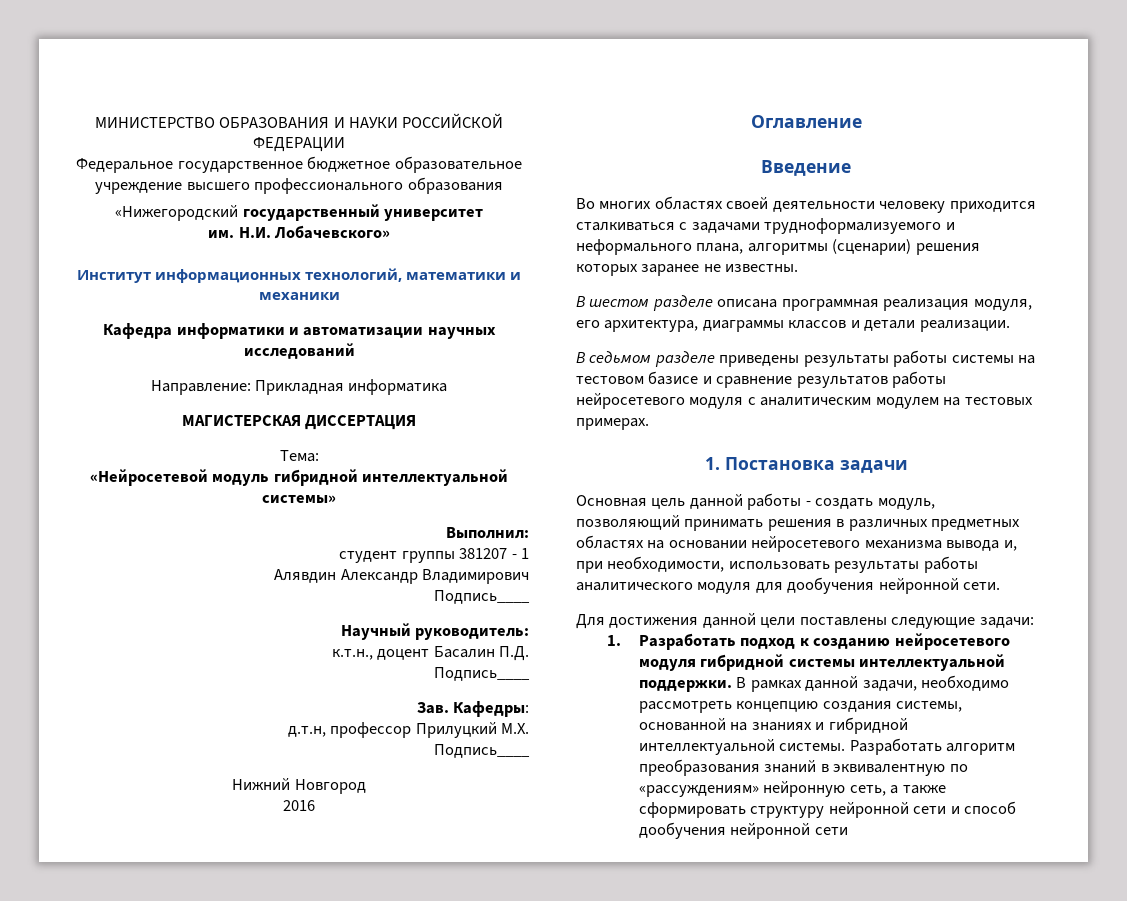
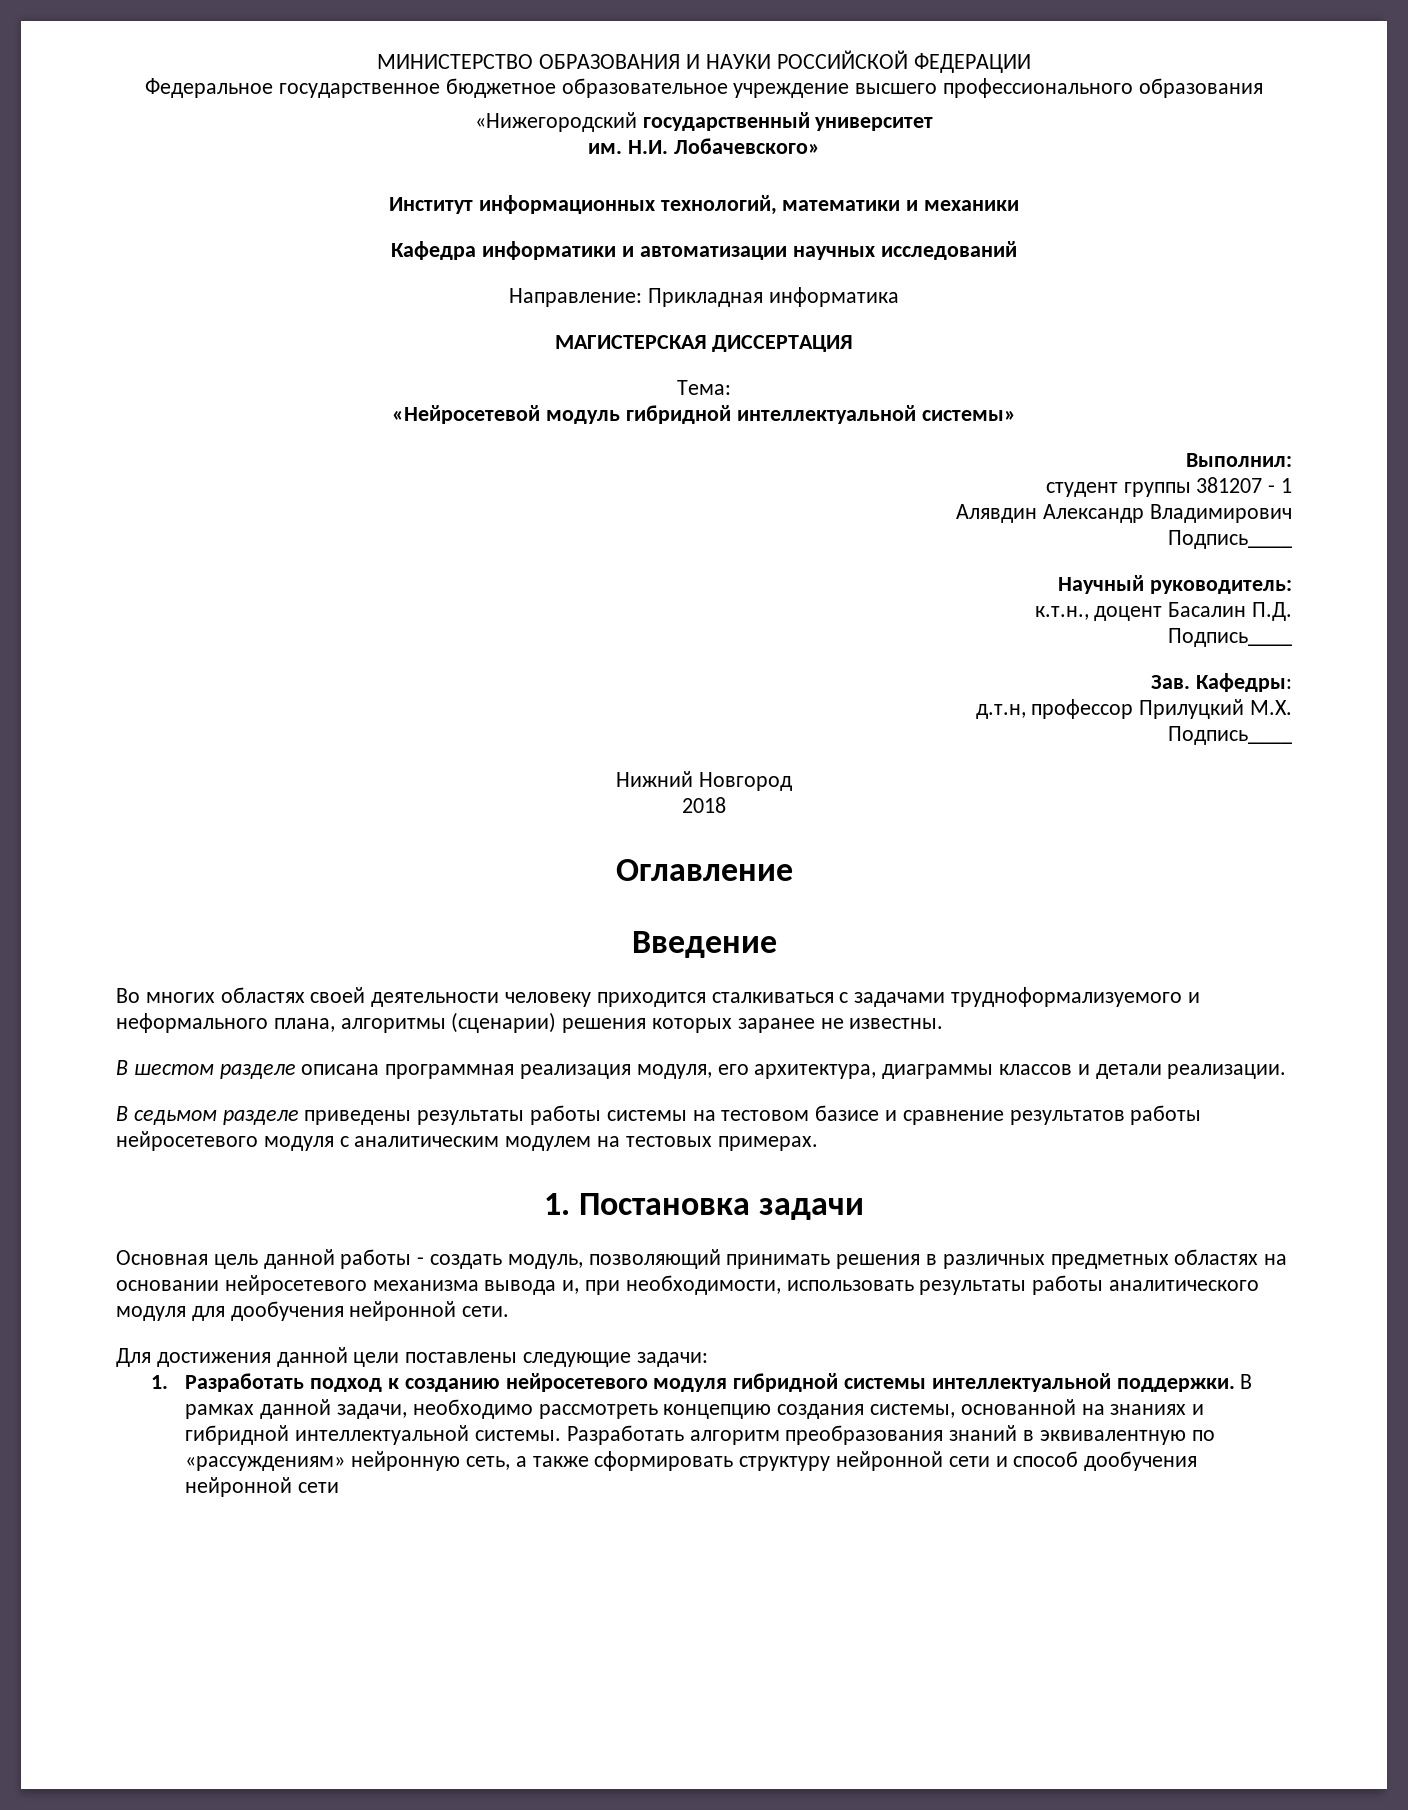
- 2016
+ 2018

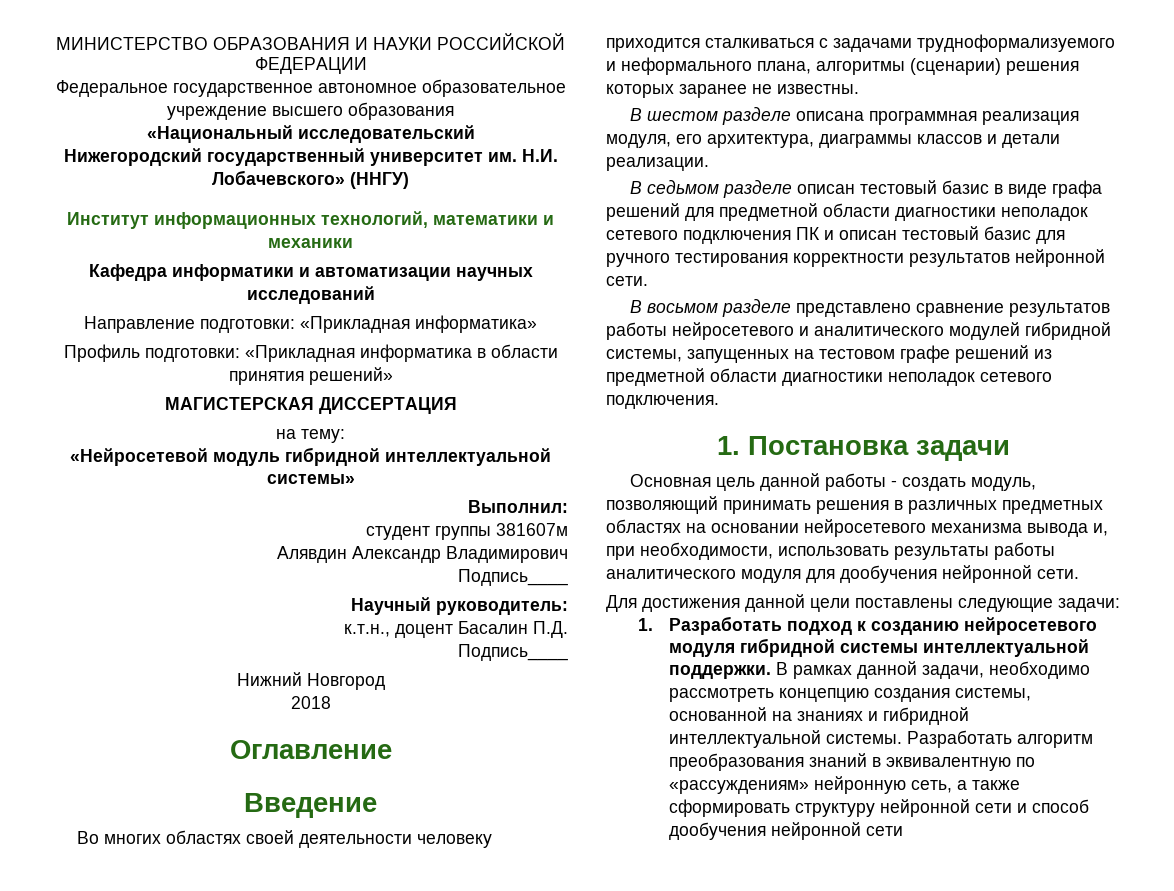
- Федеральное государственное бюджетное образовательное учреждение высшего профессионального образования
+ Федеральное государственное автономное образовательное учреждение высшего образования
- «Нижегородский государственный университет
- им. Н.И. Лобачевского»
+ «Национальный исследовательский
+ Нижегородский государственный университет им. Н.И. Лобачевского» (ННГУ)
- Направление: Прикладная информатика
+ Направление подготовки: «Прикладная информатика»
+ Профиль подготовки: «Прикладная информатика в области принятия решений»
- Тема:
+ на тему:
- студент группы 381207 - 1
+ студент группы 381607м
- Зав. Кафедры:
- д.т.н, профессор Прилуцкий М.Х.
- Подпись____
- В седьмом разделе приведены результаты работы системы на тестовом базисе и сравнение результатов работы нейросетевого модуля с аналитическим модулем на тестовых примерах.
+ В седьмом разделе описан тестовый базис в виде графа решений для предметной области диагностики неполадок сетевого подключения ПК и описан тестовый базис для ручного тестирования корректности результатов нейронной сети.
+ В восьмом разделе представлено сравнение результатов работы нейросетевого и аналитического модулей гибридной системы, запущенных на тестовом графе решений из предметной области диагностики неполадок сетевого подключения.

